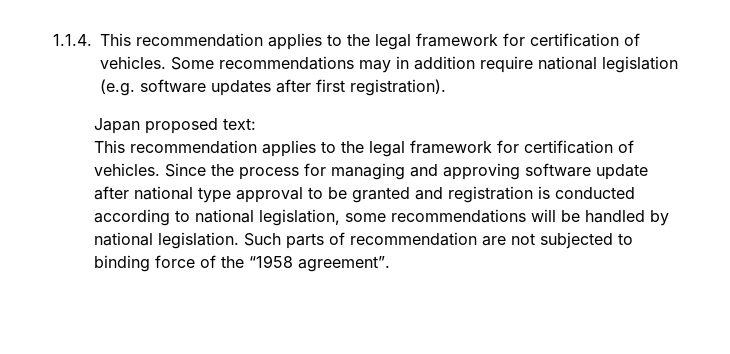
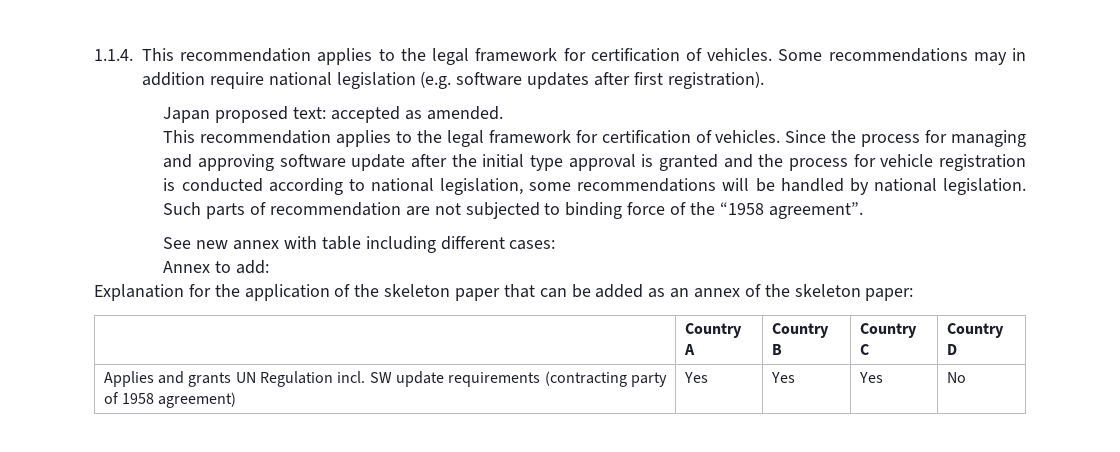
- Japan proposed text:
+ Japan proposed text: accepted as amended.
- Since the process for managing and approving software update after national type approval to be granted and registration is conducted according to national legislation, some recommendations will be handled by national legislation.
+ Since the process for managing and approving software update after the initial type approval is granted and the process for vehicle registration is conducted according to national legislation, some recommendations will be handled by national legislation.
+ See new annex with table including different cases:
+ Annex to add:
+ Explanation for the application of the skeleton paper that can be added as an annex of the skeleton paper:
+ | Country A | Country B | Country C | Country D
+ Applies and grants UN Regulation incl. SW update requirements (contracting party of 1958 agreement) | Yes | Yes | Yes | No

